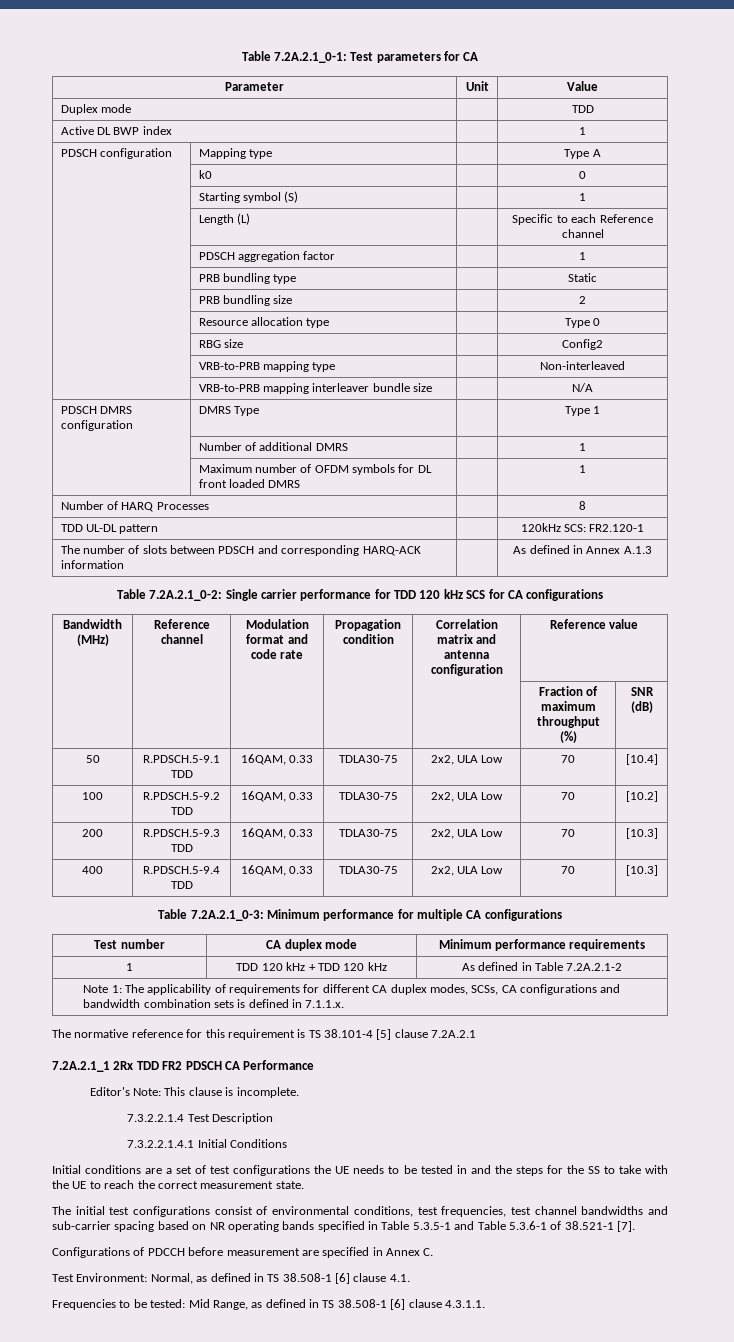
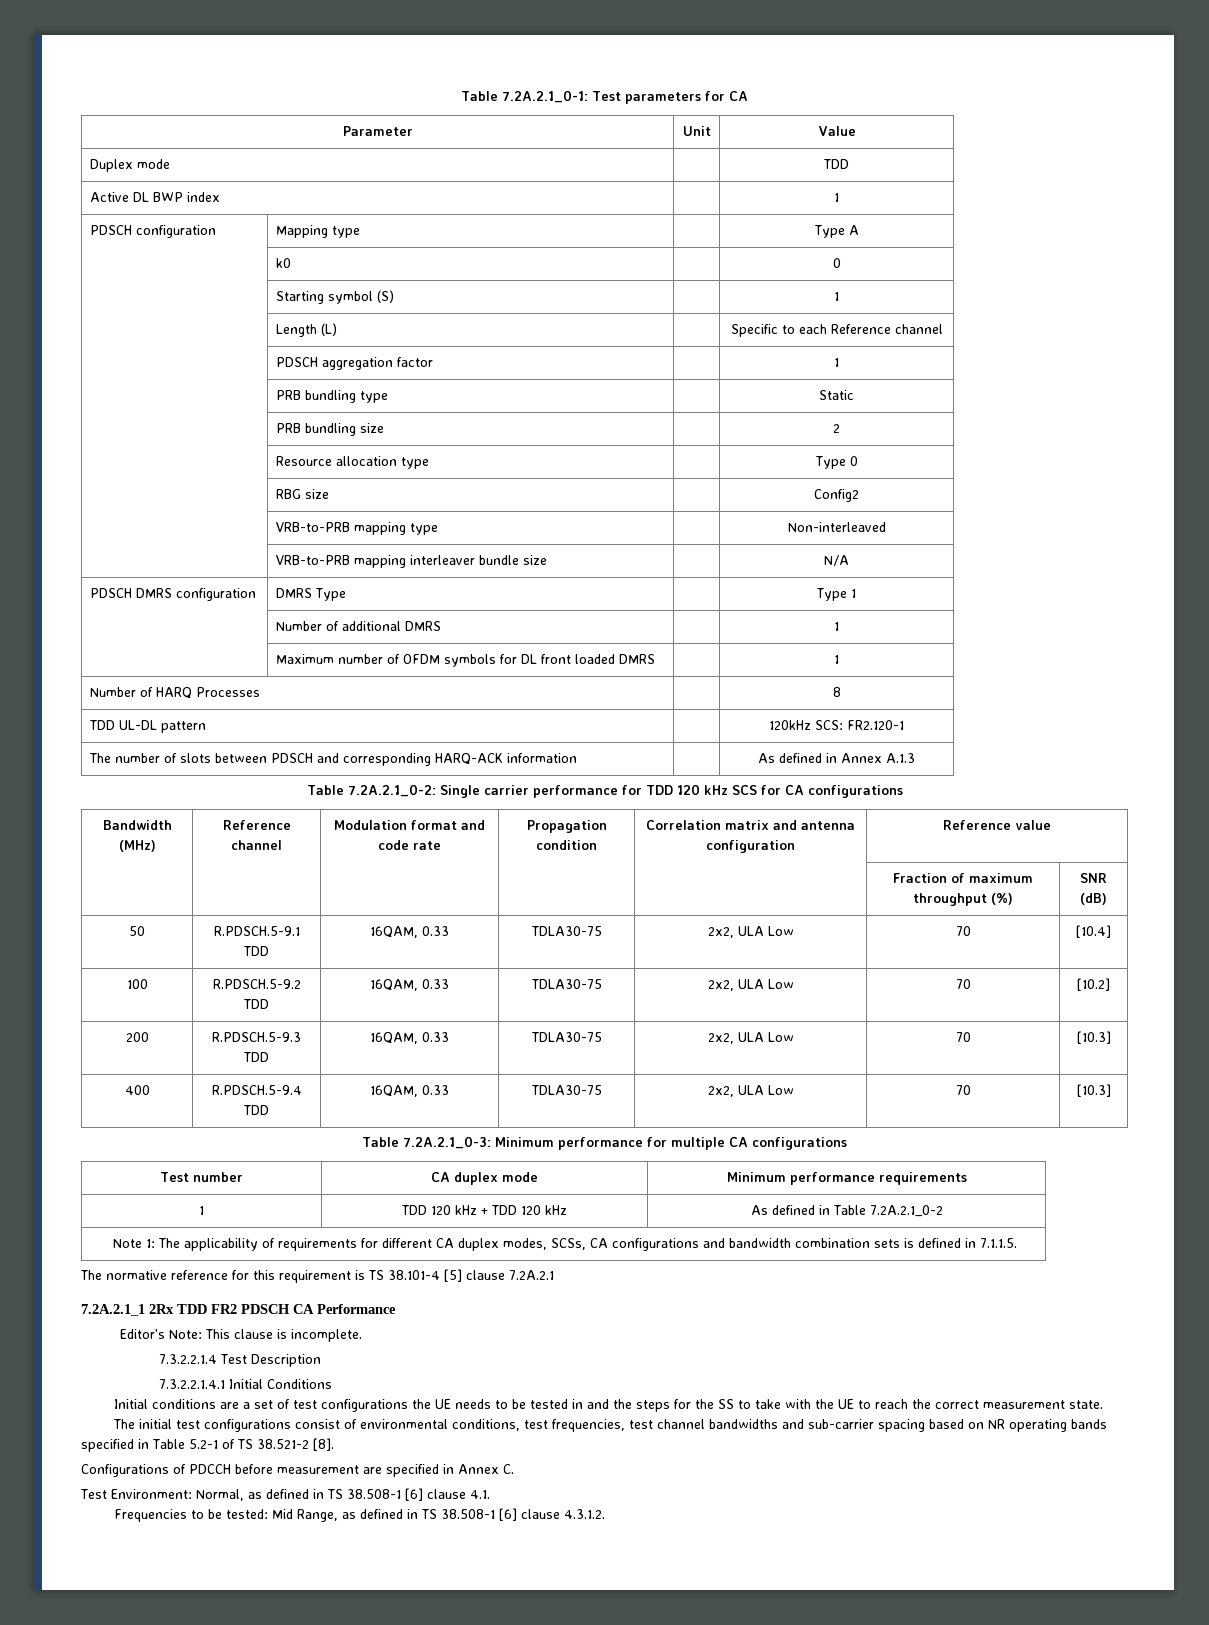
- 1 | TDD 120 kHz + TDD 120 kHz | As defined in Table 7.2A.2.1-2
+ 1 | TDD 120 kHz + TDD 120 kHz | As defined in Table 7.2A.2.1_0-2
- Note 1: The applicability of requirements for different CA duplex modes, SCSs, CA configurations and bandwidth combination sets is defined in 7.1.1.x.
+ Note 1: The applicability of requirements for different CA duplex modes, SCSs, CA configurations and bandwidth combination sets is defined in 7.1.1.5.
- The initial test configurations consist of environmental conditions, test frequencies, test channel bandwidths and sub-carrier spacing based on NR operating bands specified in Table 5.3.5-1 and Table 5.3.6-1 of 38.521-1 [7].
+ The initial test configurations consist of environmental conditions, test frequencies, test channel bandwidths and sub-carrier spacing based on NR operating bands specified in Table 5.2-1 of TS 38.521-2 [8].
- Frequencies to be tested: Mid Range, as defined in TS 38.508-1 [6] clause 4.3.1.1.
+ Frequencies to be tested: Mid Range, as defined in TS 38.508-1 [6] clause 4.3.1.2.

